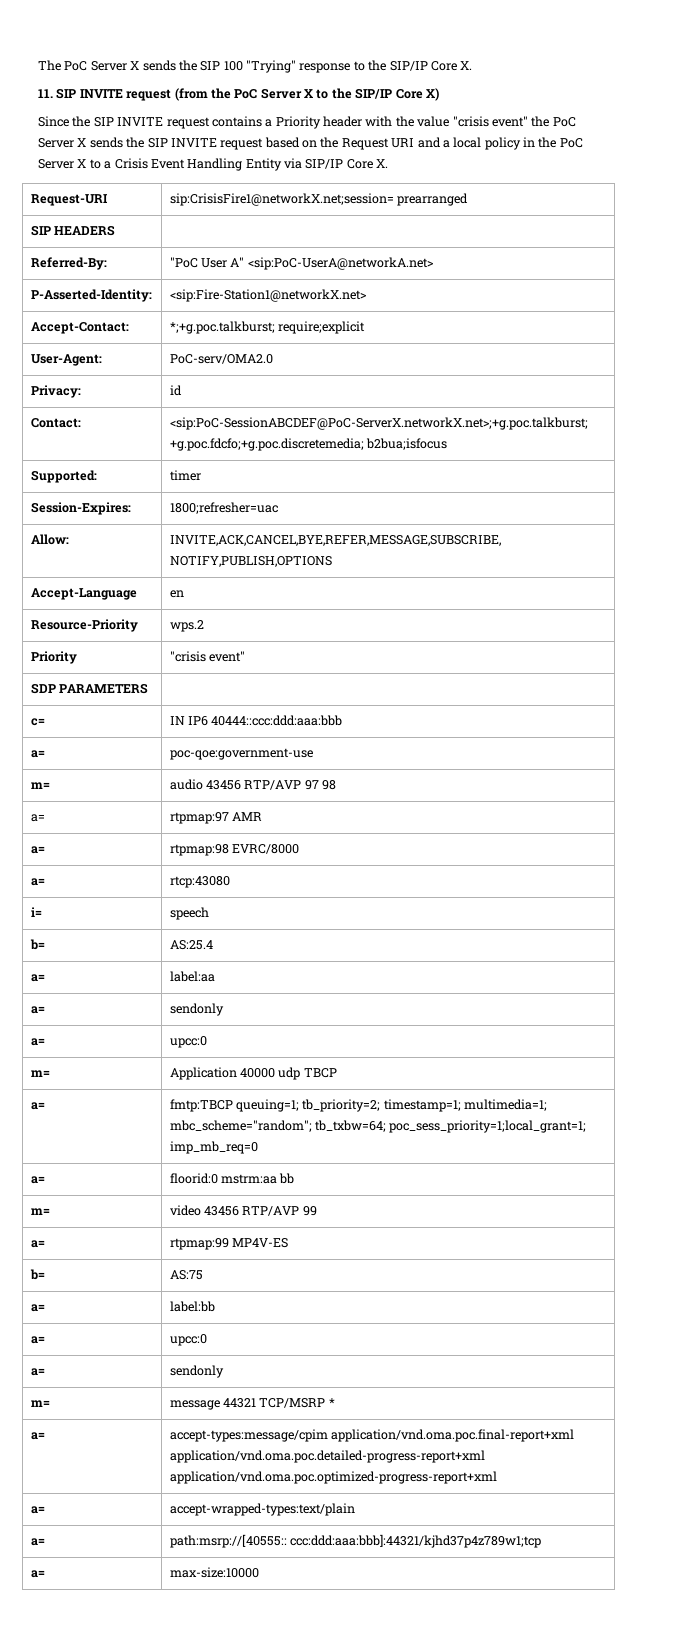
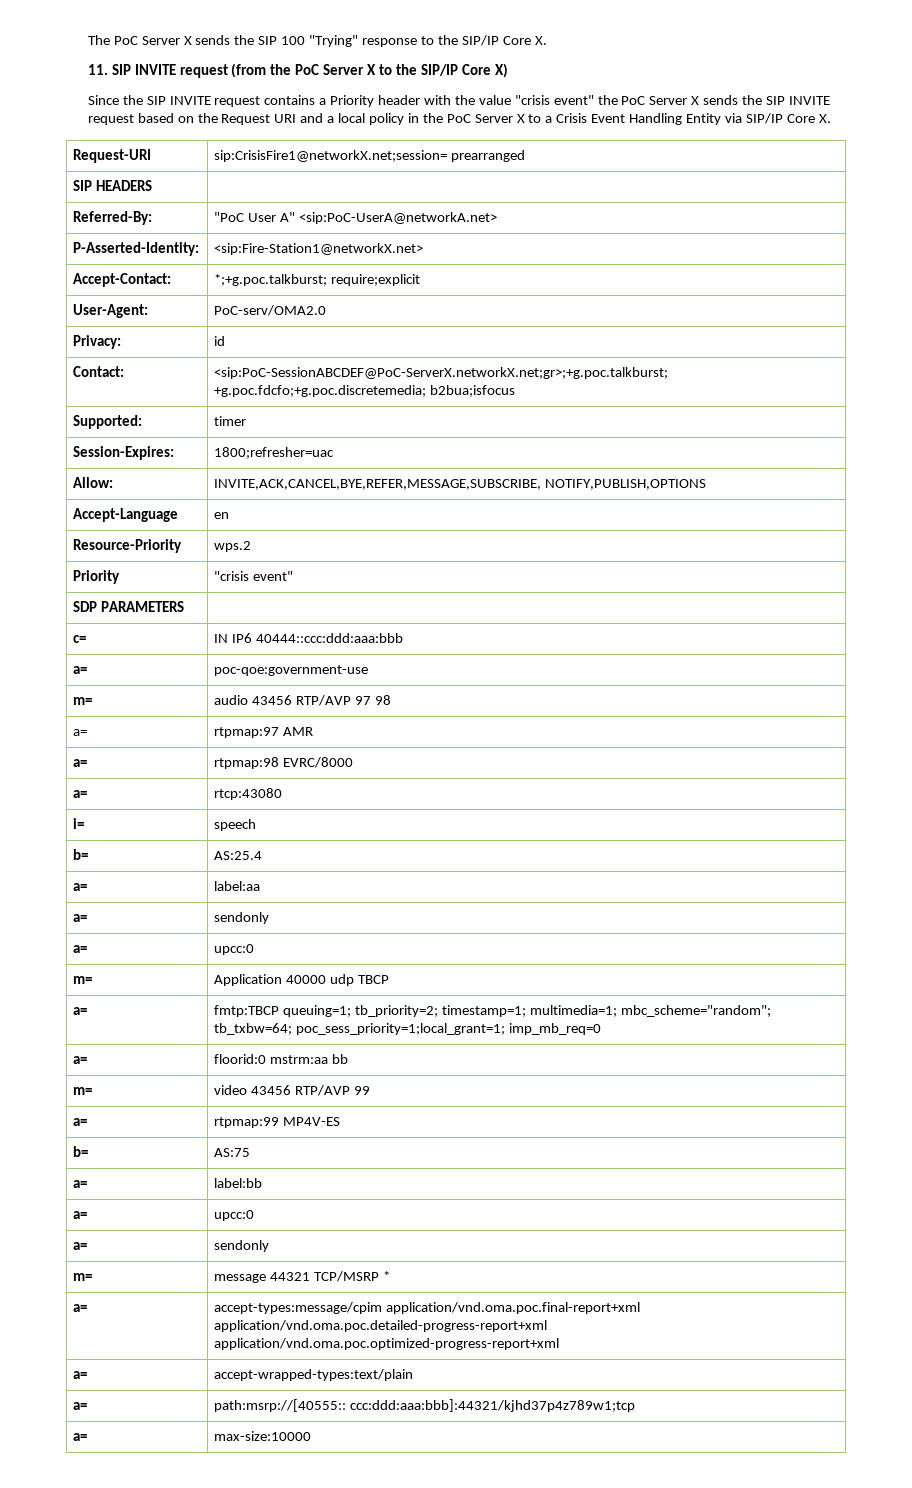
- Contact: | <sip:PoC-SessionABCDEF@PoC-ServerX.networkX.net>;+g.poc.talkburst; +g.poc.fdcfo;+g.poc.discretemedia; b2bua;isfocus
+ Contact: | <sip:PoC-SessionABCDEF@PoC-ServerX.networkX.net;gr>;+g.poc.talkburst; +g.poc.fdcfo;+g.poc.discretemedia; b2bua;isfocus

